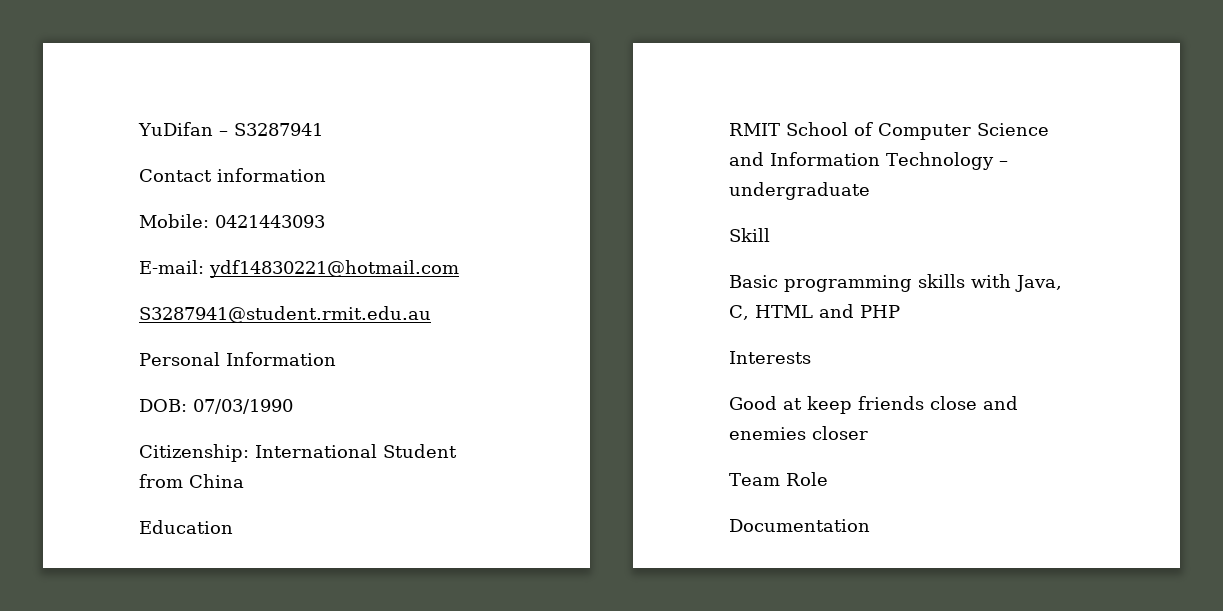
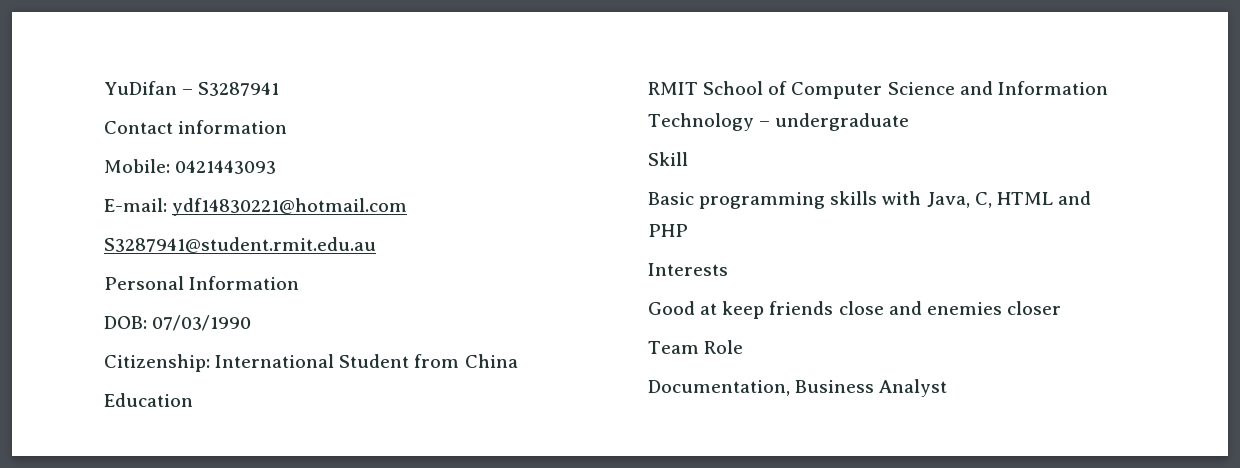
- Documentation
+ Documentation, Business Analyst

